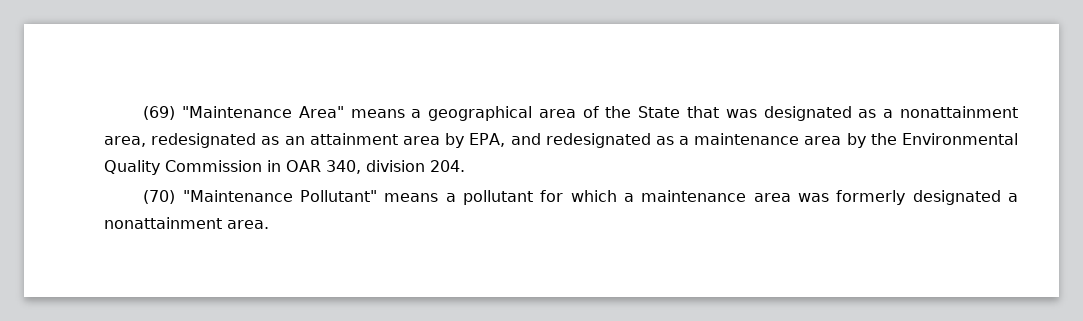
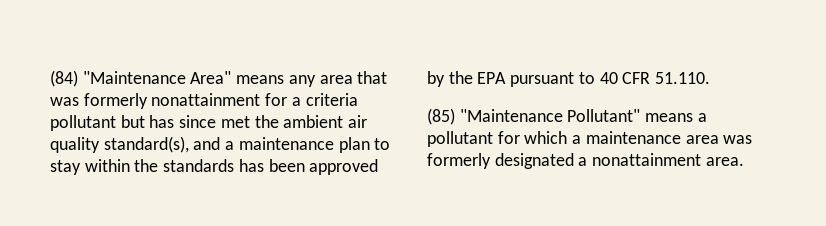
- (69) "Maintenance Area" means a geographical area of the State that was designated as a nonattainment area, redesignated as an attainment area by EPA, and redesignated as a maintenance area by the Environmental Quality Commission in OAR 340, division 204.
- (70) "Maintenance Pollutant" means a pollutant for which a maintenance area was formerly designated a nonattainment area.
+ (84) "Maintenance Area" means any area that was formerly nonattainment for a criteria pollutant but has since met the ambient air quality standard(s), and a maintenance plan to stay within the standards has been approved by the EPA pursuant to 40 CFR 51.110.
+ (85) "Maintenance Pollutant" means a pollutant for which a maintenance area was formerly designated a nonattainment area.

